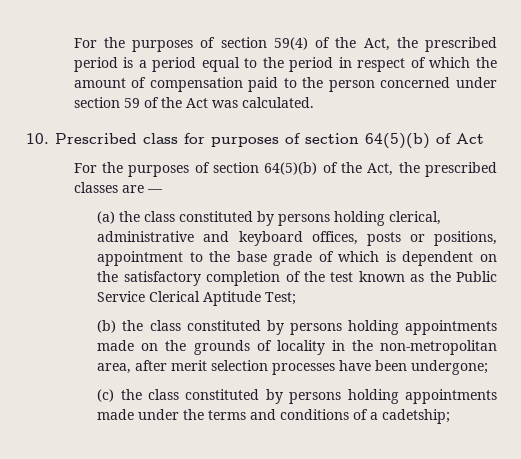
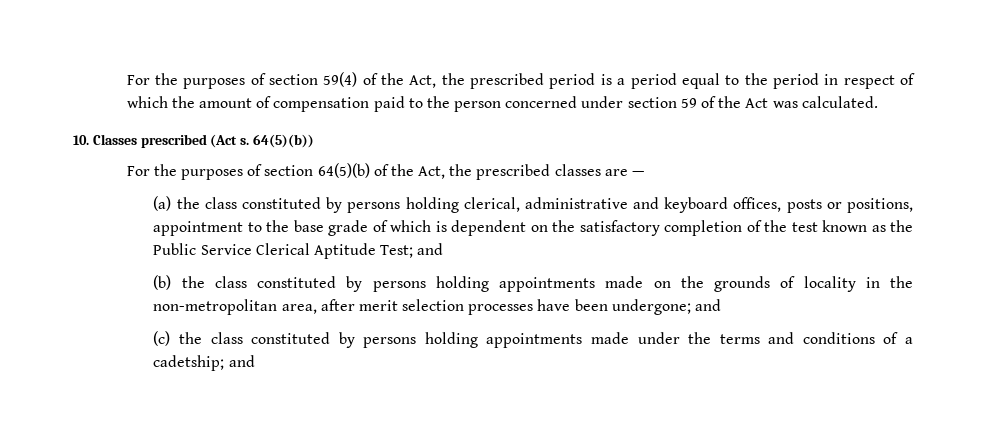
- 10. Prescribed class for purposes of section 64(5)(b) of Act
+ 10. Classes prescribed (Act s. 64(5)(b))
- (a) the class constituted by persons holding clerical, administrative and keyboard offices, posts or positions, appointment to the base grade of which is dependent on the satisfactory completion of the test known as the Public Service Clerical Aptitude Test;
+ (a) the class constituted by persons holding clerical, administrative and keyboard offices, posts or positions, appointment to the base grade of which is dependent on the satisfactory completion of the test known as the Public Service Clerical Aptitude Test; and
- (b) the class constituted by persons holding appointments made on the grounds of locality in the non-metropolitan area, after merit selection processes have been undergone;
+ (b) the class constituted by persons holding appointments made on the grounds of locality in the non-metropolitan area, after merit selection processes have been undergone; and
- (c) the class constituted by persons holding appointments made under the terms and conditions of a cadetship;
+ (c) the class constituted by persons holding appointments made under the terms and conditions of a cadetship; and

